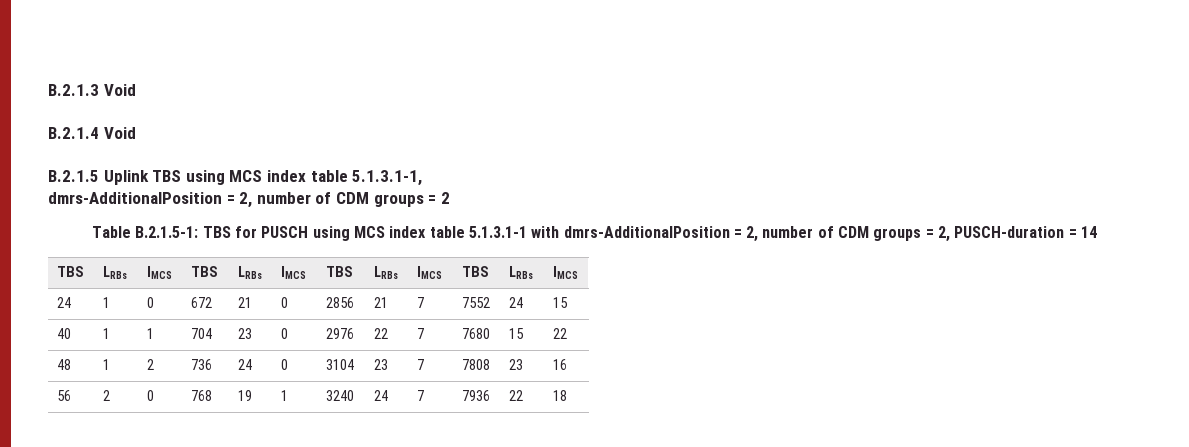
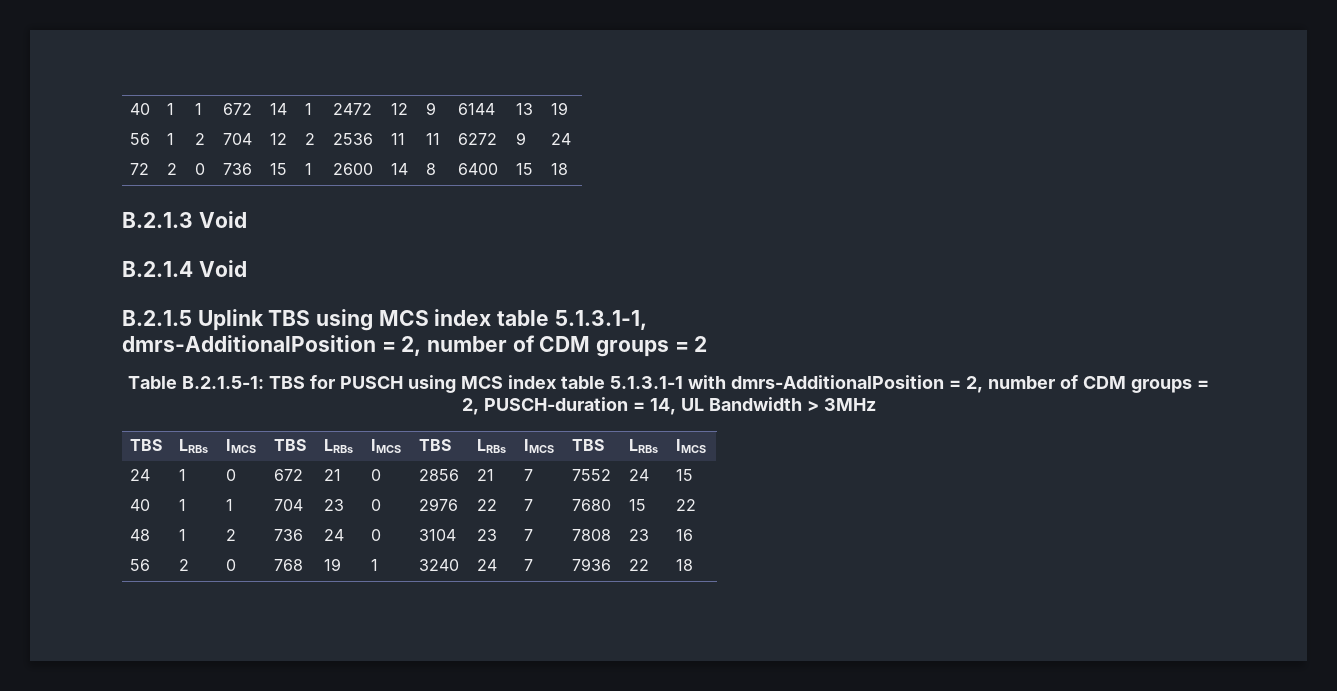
+ 40 | 1 | 1 | 672 | 14 | 1 | 2472 | 12 | 9 | 6144 | 13 | 19
+ 56 | 1 | 2 | 704 | 12 | 2 | 2536 | 11 | 11 | 6272 | 9 | 24
+ 72 | 2 | 0 | 736 | 15 | 1 | 2600 | 14 | 8 | 6400 | 15 | 18
- Table B.2.1.5-1: TBS for PUSCH using MCS index table 5.1.3.1-1 with dmrs-AdditionalPosition = 2, number of CDM groups = 2, PUSCH-duration = 14
+ Table B.2.1.5-1: TBS for PUSCH using MCS index table 5.1.3.1-1 with dmrs-AdditionalPosition = 2, number of CDM groups = 2, PUSCH-duration = 14, UL Bandwidth > 3MHz

